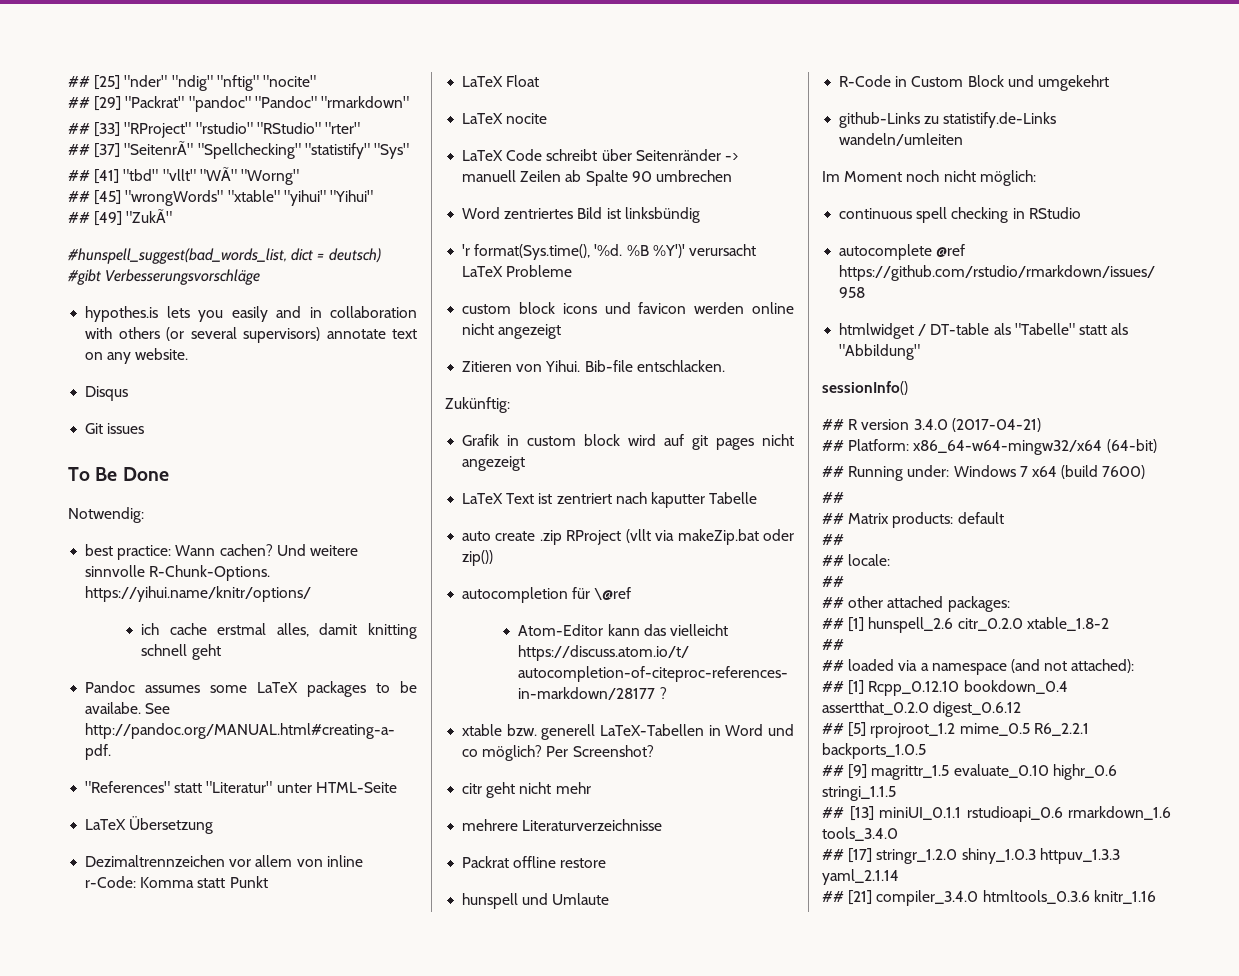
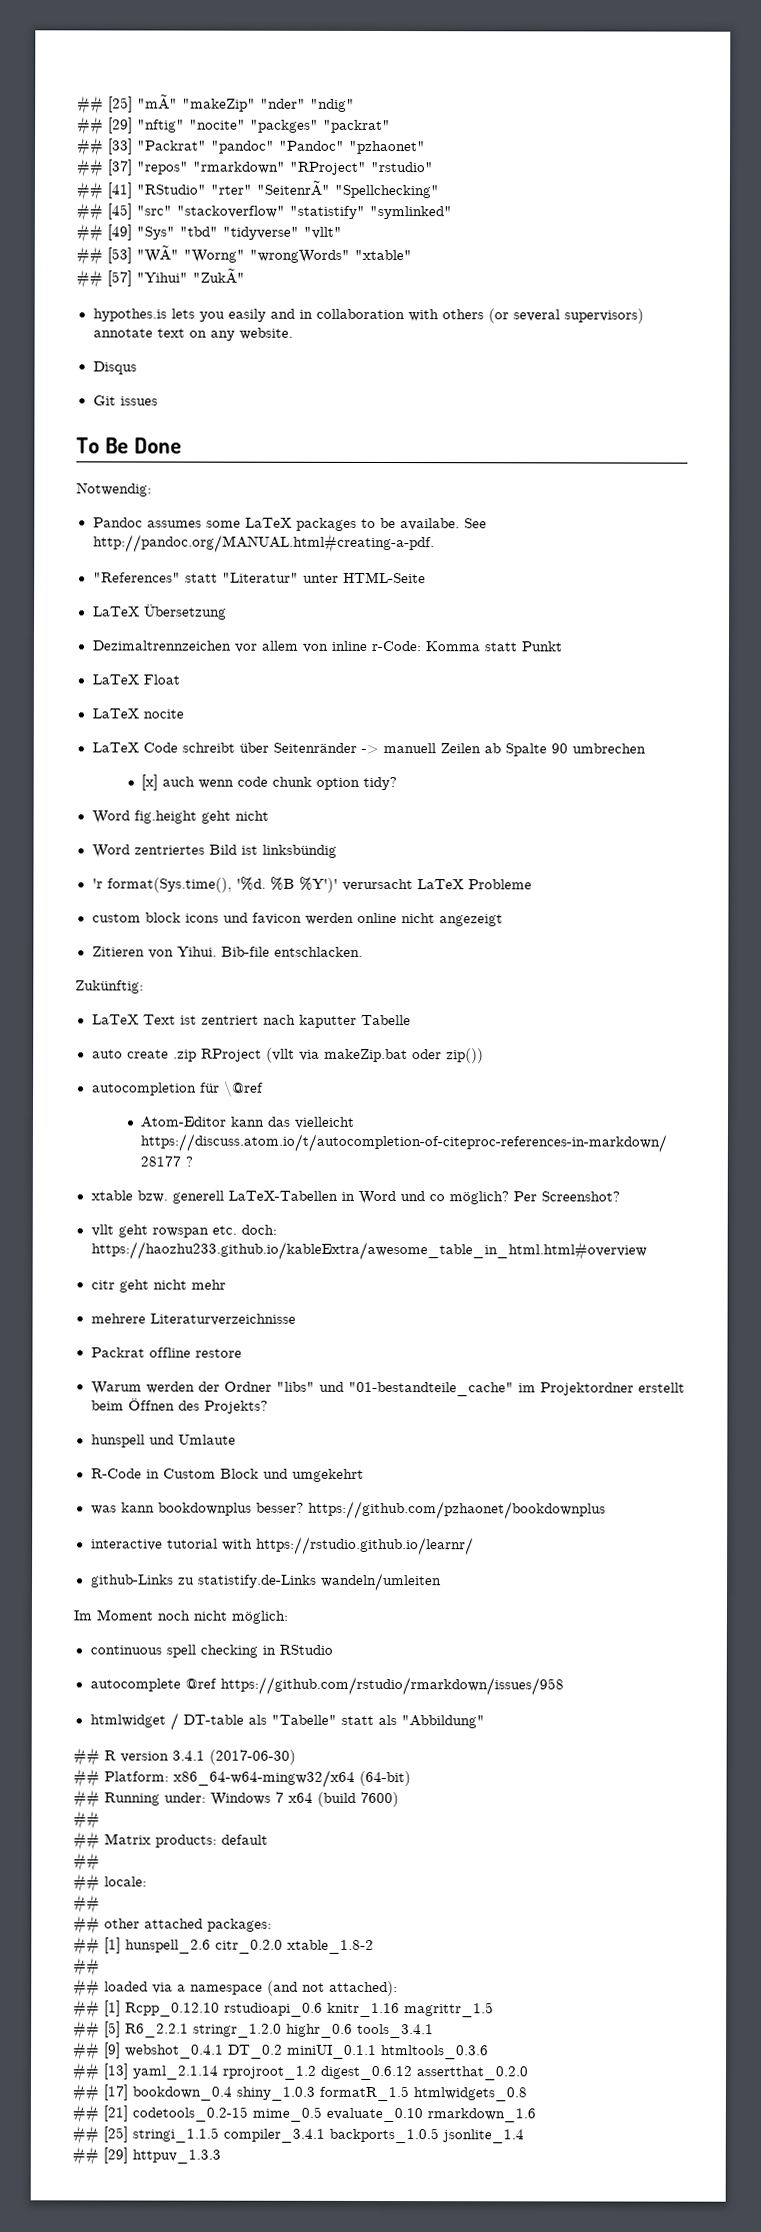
- ## [25] "nder" "ndig" "nftig" "nocite"
- ## [29] "Packrat" "pandoc" "Pandoc" "rmarkdown"
- ## [33] "RProject" "rstudio" "RStudio" "rter"
- ## [37] "SeitenrÃ" "Spellchecking" "statistify" "Sys"
- ## [41] "tbd" "vllt" "WÃ" "Worng"
- ## [45] "wrongWords" "xtable" "yihui" "Yihui"
- ## [49] "ZukÃ"
- #hunspell_suggest(bad_words_list, dict = deutsch) #gibt Verbesserungsvorschläge
+ ## [25] "mÃ" "makeZip" "nder" "ndig"
+ ## [29] "nftig" "nocite" "packges" "packrat"
+ ## [33] "Packrat" "pandoc" "Pandoc" "pzhaonet"
+ ## [37] "repos" "rmarkdown" "RProject" "rstudio"
+ ## [41] "RStudio" "rter" "SeitenrÃ" "Spellchecking"
+ ## [45] "src" "stackoverflow" "statistify" "symlinked"
+ ## [49] "Sys" "tbd" "tidyverse" "vllt"
+ ## [53] "WÃ" "Worng" "wrongWords" "xtable"
+ ## [57] "Yihui" "ZukÃ"
- best practice: Wann cachen? Und weitere sinnvolle R-Chunk-Options. https://yihui.name/knitr/options/
- ich cache erstmal alles, damit knitting schnell geht
+ [x] auch wenn code chunk option tidy?
+ Word fig.height geht nicht
- Grafik in custom block wird auf git pages nicht angezeigt
+ vllt geht rowspan etc. doch: https://haozhu233.github.io/kableExtra/awesome_table_in_html.html#overview
+ Warum werden der Ordner "libs" und "01-bestandteile_cache" im Projektordner erstellt beim Öffnen des Projekts?
+ was kann bookdownplus besser? https://github.com/pzhaonet/bookdownplus
+ interactive tutorial with https://rstudio.github.io/learnr/
- sessionInfo()
- ## R version 3.4.0 (2017-04-21)
+ ## R version 3.4.1 (2017-06-30)
- ## [1] Rcpp_0.12.10 bookdown_0.4 assertthat_0.2.0 digest_0.6.12
+ ## [1] Rcpp_0.12.10 rstudioapi_0.6 knitr_1.16 magrittr_1.5
- ## [5] rprojroot_1.2 mime_0.5 R6_2.2.1 backports_1.0.5
- ## [9] magrittr_1.5 evaluate_0.10 highr_0.6 stringi_1.1.5
- ## [13] miniUI_0.1.1 rstudioapi_0.6 rmarkdown_1.6 tools_3.4.0
- ## [17] stringr_1.2.0 shiny_1.0.3 httpuv_1.3.3 yaml_2.1.14
- ## [21] compiler_3.4.0 htmltools_0.3.6 knitr_1.16
+ ## [5] R6_2.2.1 stringr_1.2.0 highr_0.6 tools_3.4.1
+ ## [9] webshot_0.4.1 DT_0.2 miniUI_0.1.1 htmltools_0.3.6
+ ## [13] yaml_2.1.14 rprojroot_1.2 digest_0.6.12 assertthat_0.2.0
+ ## [17] bookdown_0.4 shiny_1.0.3 formatR_1.5 htmlwidgets_0.8
+ ## [21] codetools_0.2-15 mime_0.5 evaluate_0.10 rmarkdown_1.6
+ ## [25] stringi_1.1.5 compiler_3.4.1 backports_1.0.5 jsonlite_1.4
+ ## [29] httpuv_1.3.3

